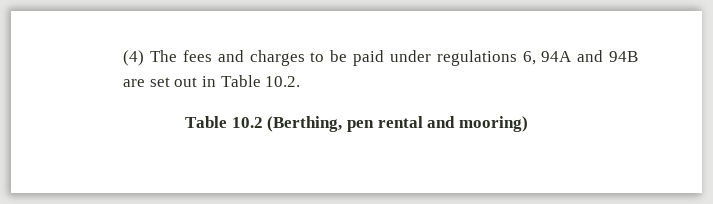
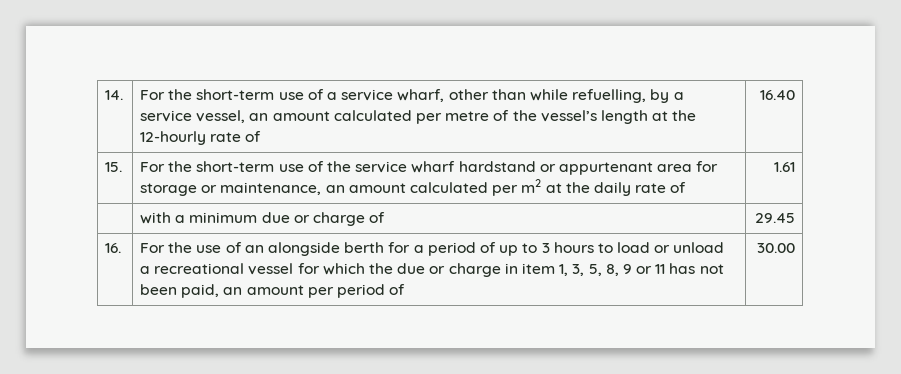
- (4) The fees and charges to be paid under regulations 6, 94A and 94B are set out in Table 10.2.
- Table 10.2 (Berthing, pen rental and mooring)
+ 14. | For the short-term use of a service wharf, other than while refuelling, by a service vessel, an amount calculated per metre of the vessel’s length at the 12-hourly rate of | 16.40
+ 15. | For the short-term use of the service wharf hardstand or appurtenant area for storage or maintenance, an amount calculated per m2 at the daily rate of | 1.61
+ | with a minimum due or charge of | 29.45
+ 16. | For the use of an alongside berth for a period of up to 3 hours to load or unload a recreational vessel for which the due or charge in item 1, 3, 5, 8, 9 or 11 has not been paid, an amount per period of | 30.00

